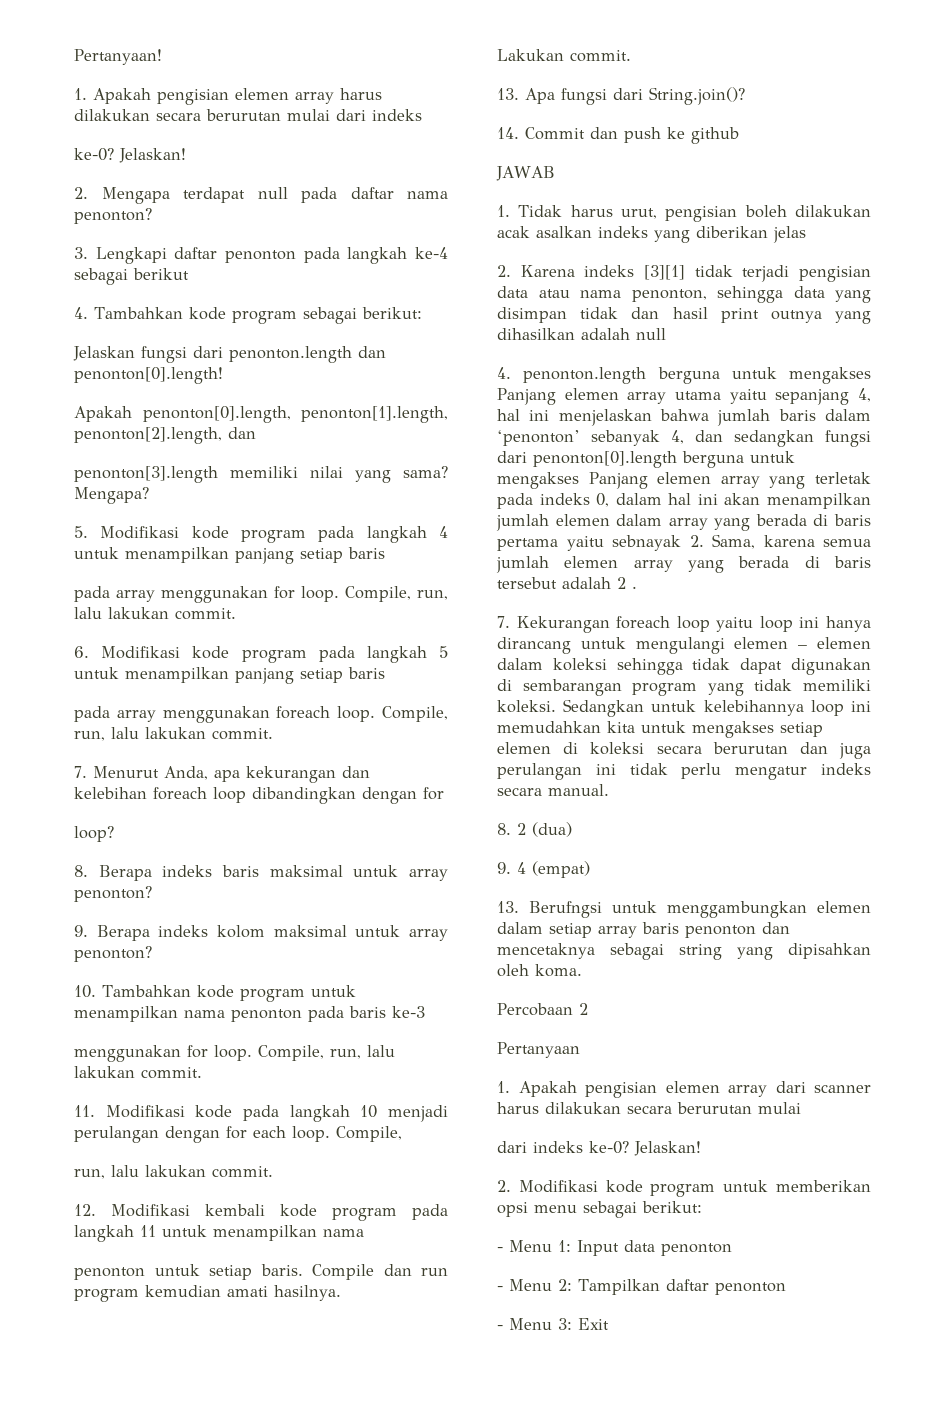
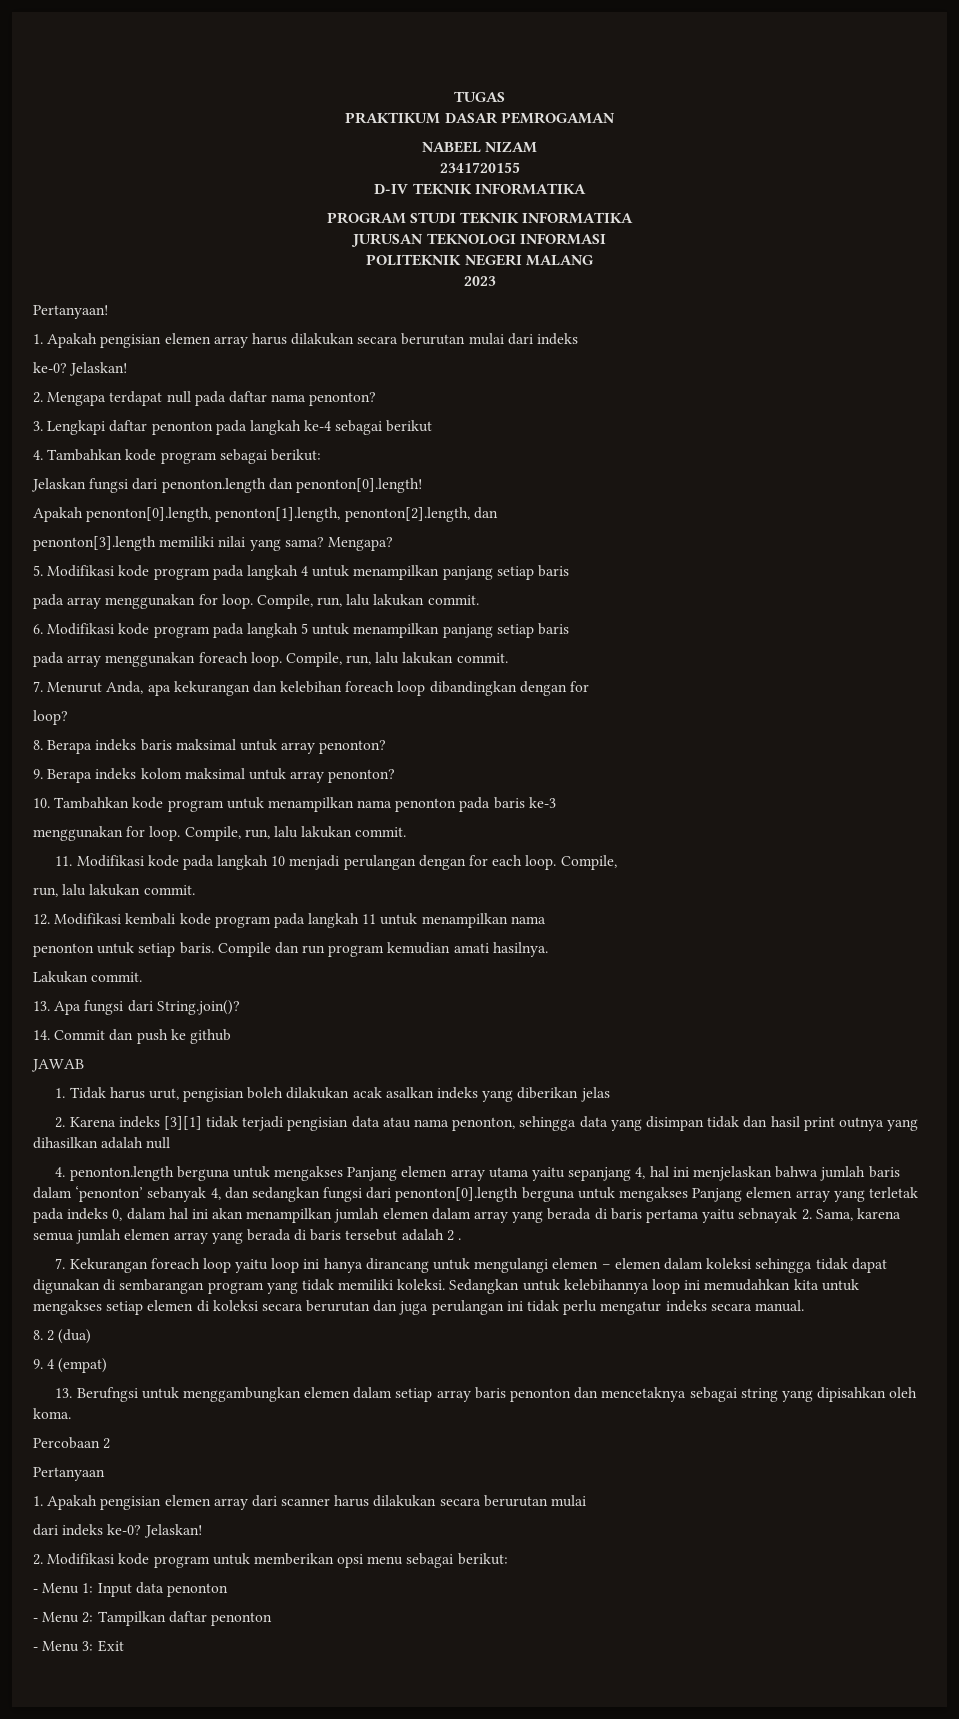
+ TUGAS
+ PRAKTIKUM DASAR PEMROGAMAN
+ NABEEL NIZAM
+ 2341720155
+ D-IV TEKNIK INFORMATIKA
+ PROGRAM STUDI TEKNIK INFORMATIKA
+ JURUSAN TEKNOLOGI INFORMASI
+ POLITEKNIK NEGERI MALANG
+ 2023

